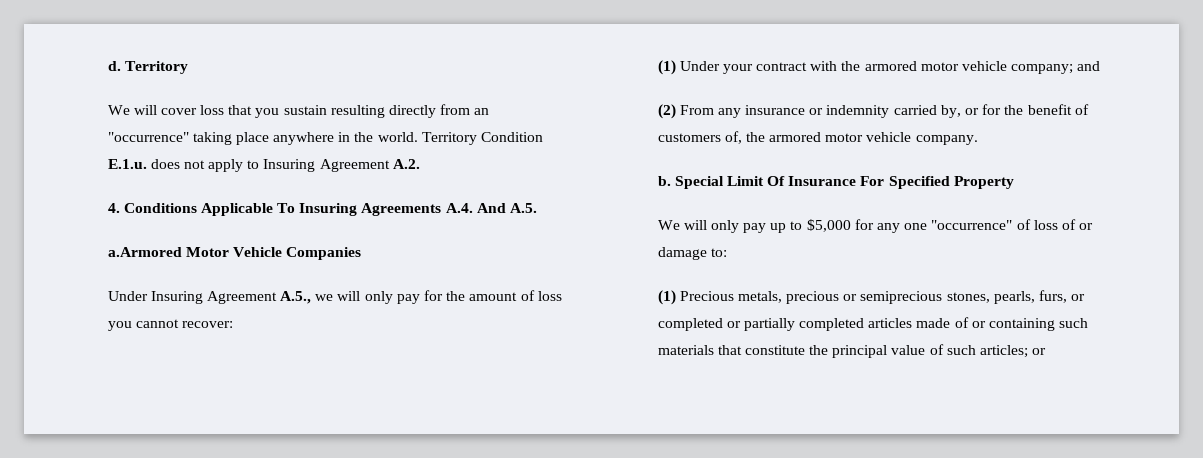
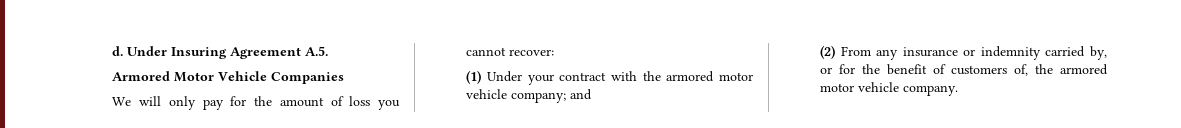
- d. Territory
- We will cover loss that you sustain resulting directly from an "occurrence" taking place anywhere in the world. Territory Condition E.1.u. does not apply to Insuring Agreement A.2.
- 4. Conditions Applicable To Insuring Agreements A.4. And A.5.
+ d. Under Insuring Agreement A.5.
- a.Armored Motor Vehicle Companies
+ Armored Motor Vehicle Companies
- Under Insuring Agreement A.5., we will only pay for the amount of loss you cannot recover:
+ We will only pay for the amount of loss you cannot recover:
- b. Special Limit Of Insurance For Specified Property
- We will only pay up to $5,000 for any one "occurrence" of loss of or damage to:
- (1) Precious metals, precious or semiprecious stones, pearls, furs, or completed or partially completed articles made of or containing such materials that constitute the principal value of such articles; or

